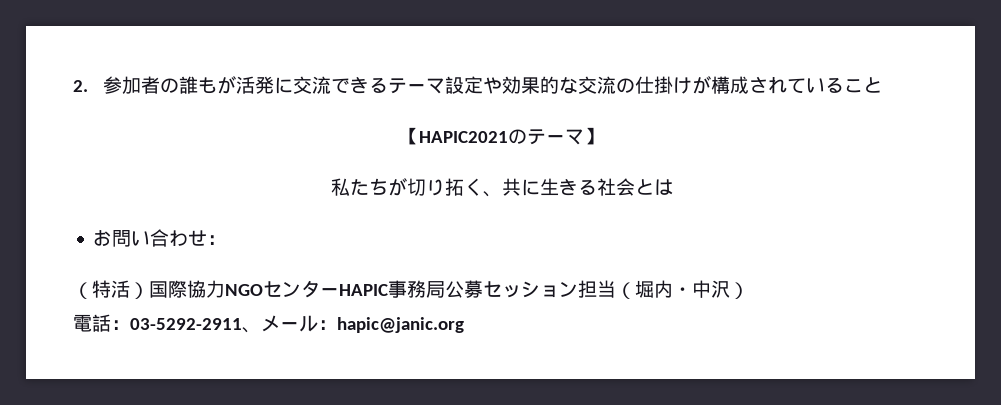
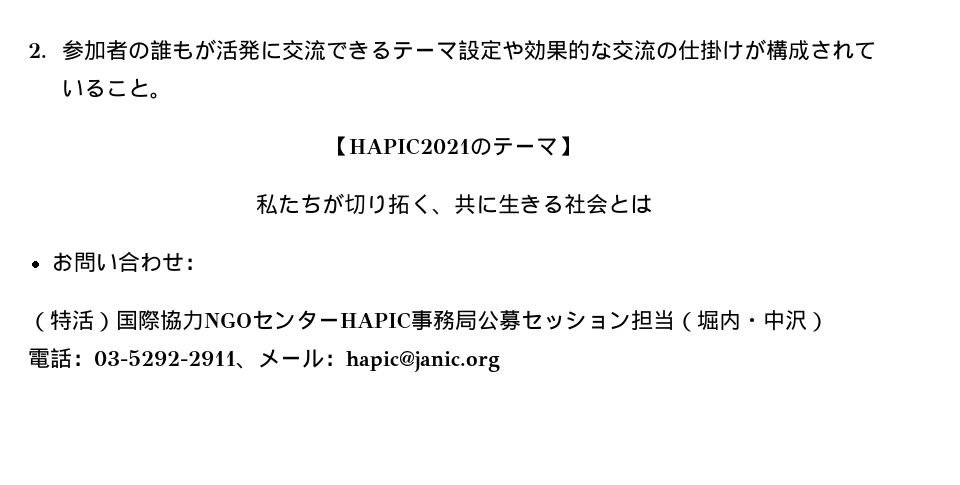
- 2.参加者の誰もが活発に交流できるテーマ設定や効果的な交流の仕掛けが構成されていること
+ 2.参加者の誰もが活発に交流できるテーマ設定や効果的な交流の仕掛けが構成されていること。

